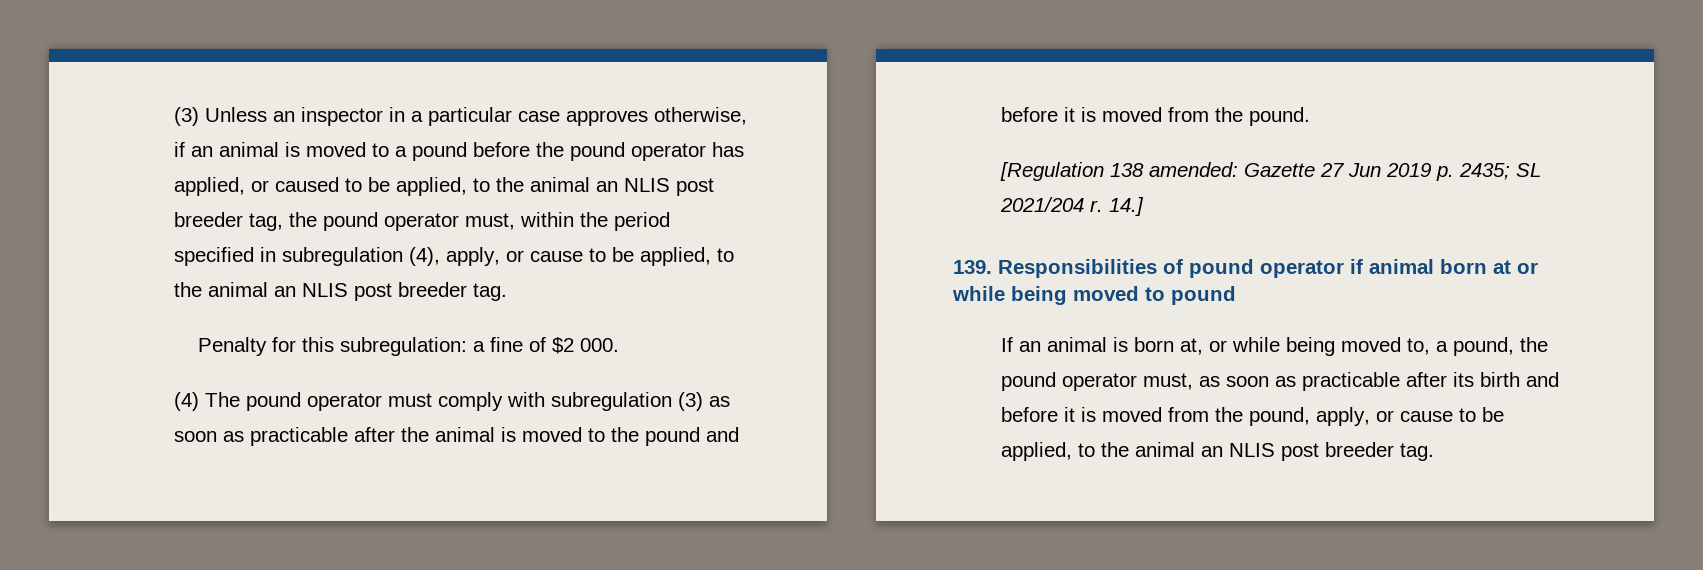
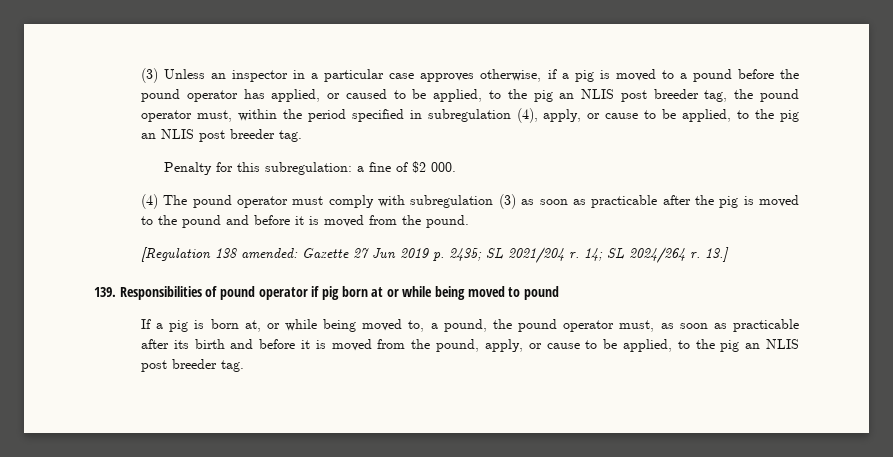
- (3) Unless an inspector in a particular case approves otherwise, if an animal is moved to a pound before the pound operator has applied, or caused to be applied, to the animal an NLIS post breeder tag, the pound operator must, within the period specified in subregulation (4), apply, or cause to be applied, to the animal an NLIS post breeder tag.
+ (3) Unless an inspector in a particular case approves otherwise, if a pig is moved to a pound before the pound operator has applied, or caused to be applied, to the pig an NLIS post breeder tag, the pound operator must, within the period specified in subregulation (4), apply, or cause to be applied, to the pig an NLIS post breeder tag.
- (4) The pound operator must comply with subregulation (3) as soon as practicable after the animal is moved to the pound and before it is moved from the pound.
+ (4) The pound operator must comply with subregulation (3) as soon as practicable after the pig is moved to the pound and before it is moved from the pound.
- 14.]
+ 14; SL 2024/264 r. 13.]
- 139. Responsibilities of pound operator if animal born at or while being moved to pound
+ 139. Responsibilities of pound operator if pig born at or while being moved to pound
- If an animal is born at, or while being moved to, a pound, the pound operator must, as soon as practicable after its birth and before it is moved from the pound, apply, or cause to be applied, to the animal an NLIS post breeder tag.
+ If a pig is born at, or while being moved to, a pound, the pound operator must, as soon as practicable after its birth and before it is moved from the pound, apply, or cause to be applied, to the pig an NLIS post breeder tag.

